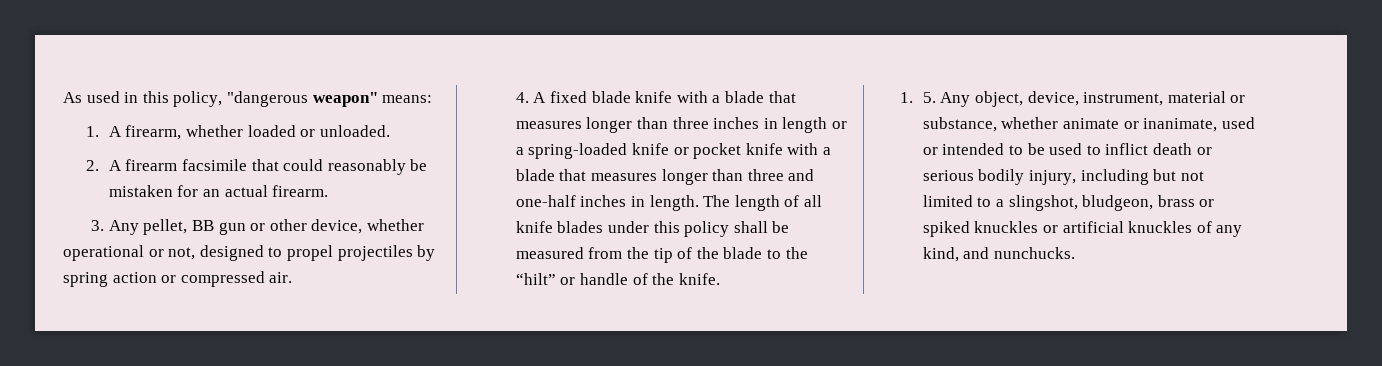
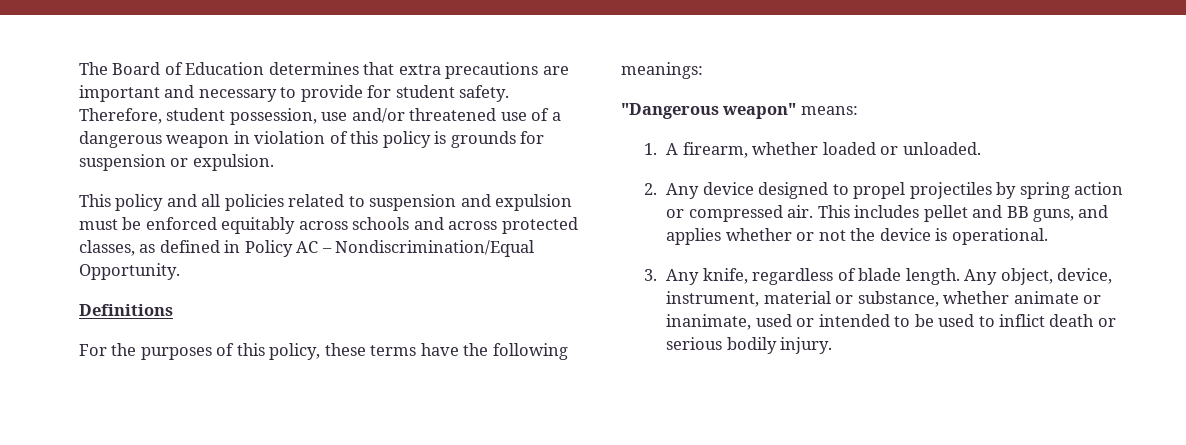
- As used in this policy, "dangerous weapon" means:
+ The Board of Education determines that extra precautions are important and necessary to provide for student safety. Therefore, student possession, use and/or threatened use of a dangerous weapon in violation of this policy is grounds for suspension or expulsion.
+ This policy and all policies related to suspension and expulsion must be enforced equitably across schools and across protected classes, as defined in Policy AC – Nondiscrimination/Equal Opportunity.
+ Definitions
+ For the purposes of this policy, these terms have the following meanings:
+ "Dangerous weapon" means:
- 2. A firearm facsimile that could reasonably be mistaken for an actual firearm.
- 3. Any pellet, BB gun or other device, whether operational or not, designed to propel projectiles by spring action or compressed air.
- 4. A fixed blade knife with a blade that measures longer than three inches in length or a spring-loaded knife or pocket knife with a blade that measures longer than three and one-half inches in length. The length of all knife blades under this policy shall be measured from the tip of the blade to the “hilt” or handle of the knife.
- 1. 5. Any object, device, instrument, material or substance, whether animate or inanimate, used or intended to be used to inflict death or serious bodily injury, including but not limited to a slingshot, bludgeon, brass or spiked knuckles or artificial knuckles of any kind, and nunchucks.
+ 2. Any device designed to propel projectiles by spring action or compressed air. This includes pellet and BB guns, and applies whether or not the device is operational.
+ 3. Any knife, regardless of blade length. Any object, device, instrument, material or substance, whether animate or inanimate, used or intended to be used to inflict death or serious bodily injury.

